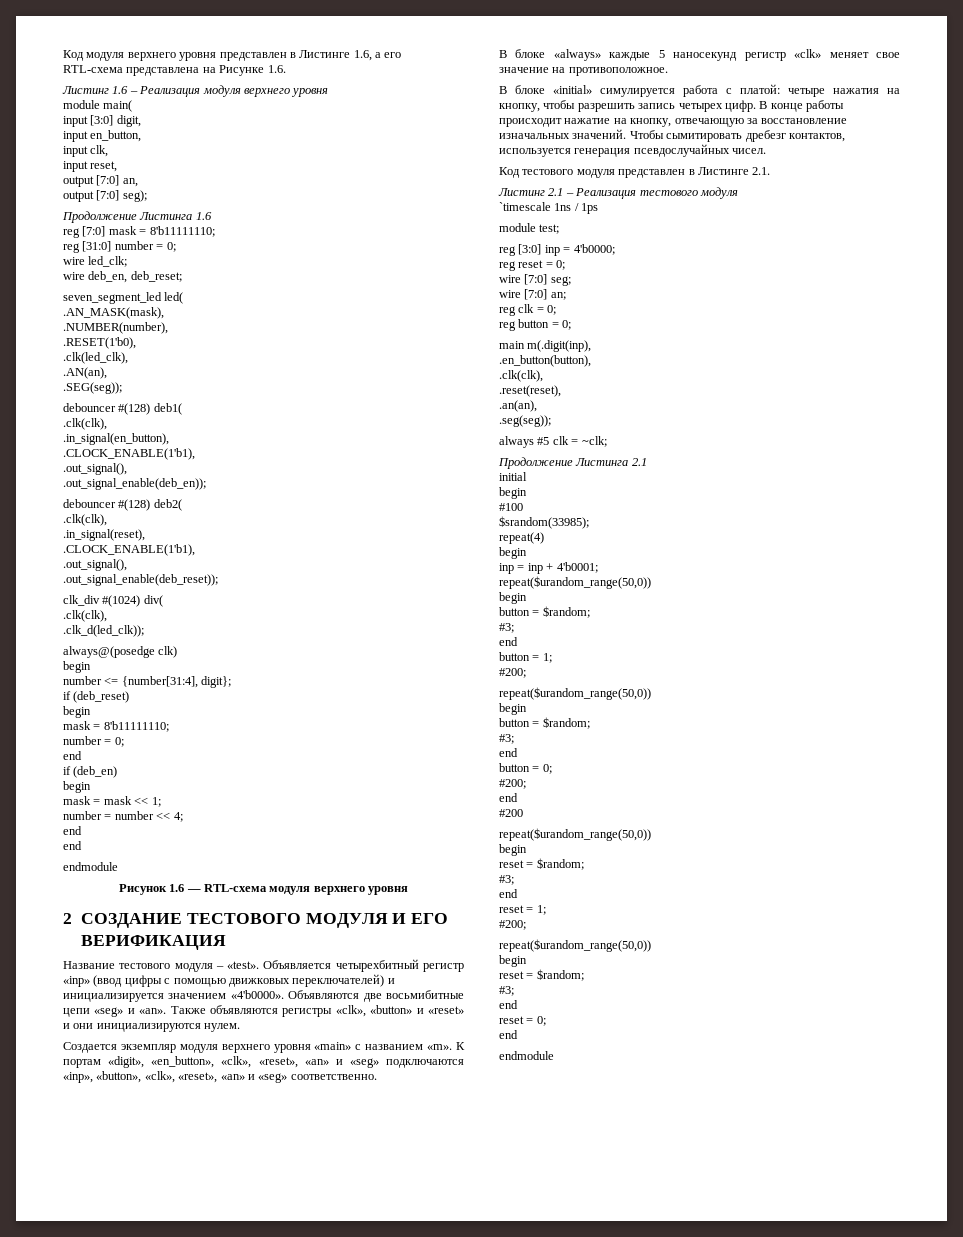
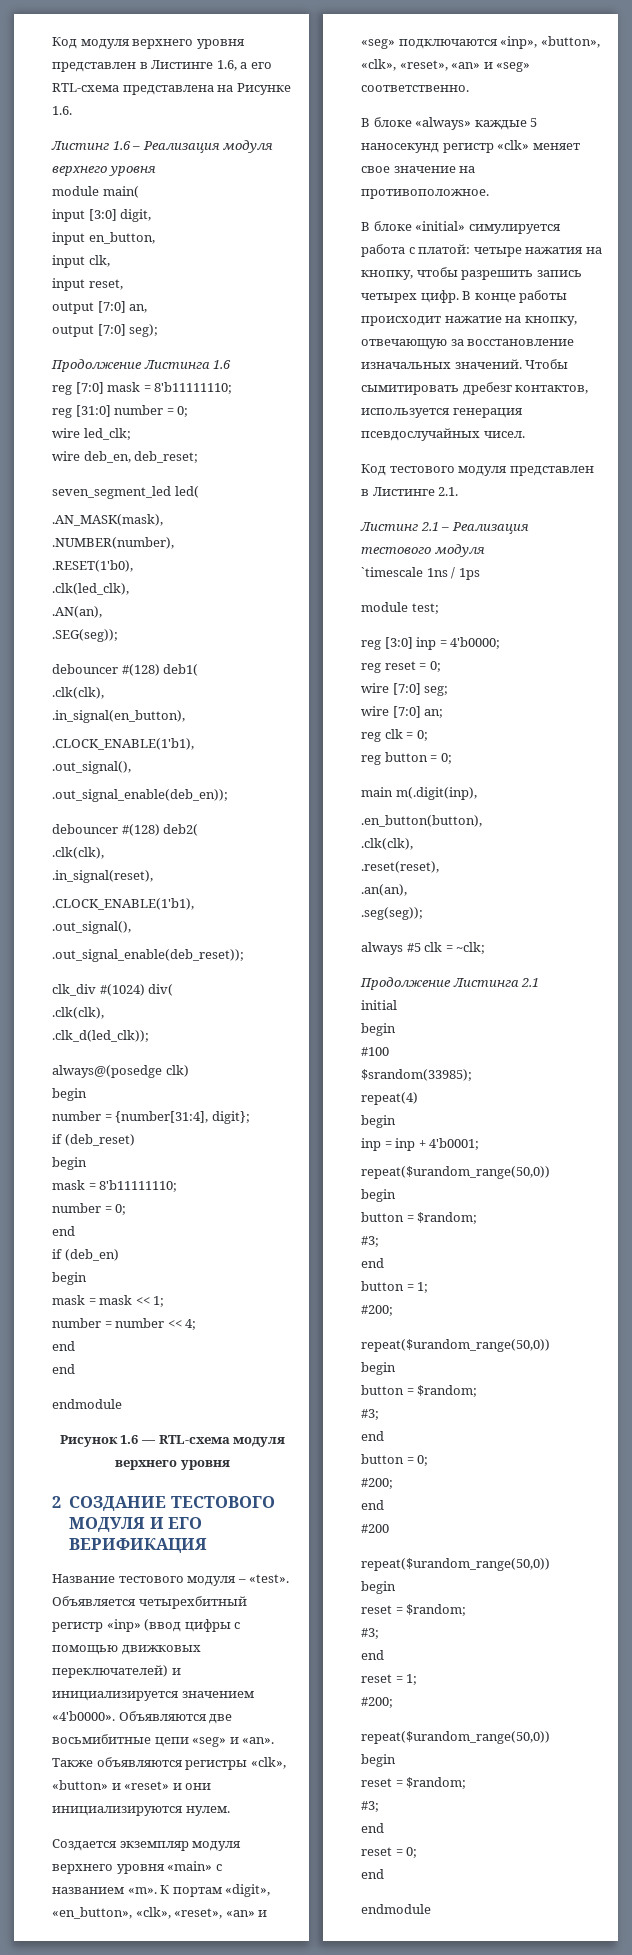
- number <= {number[31:4], digit};
+ number = {number[31:4], digit};

